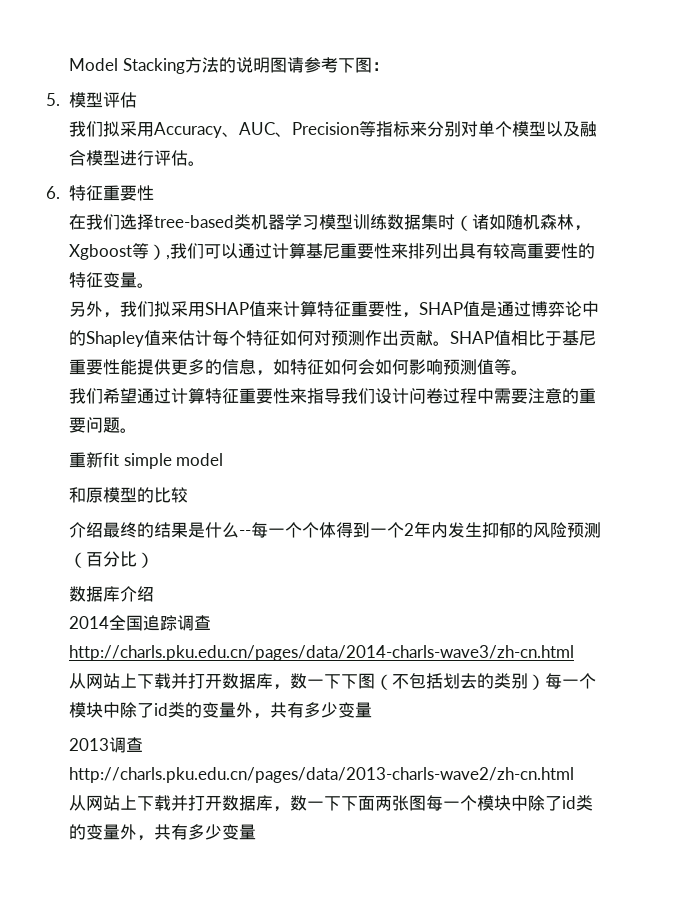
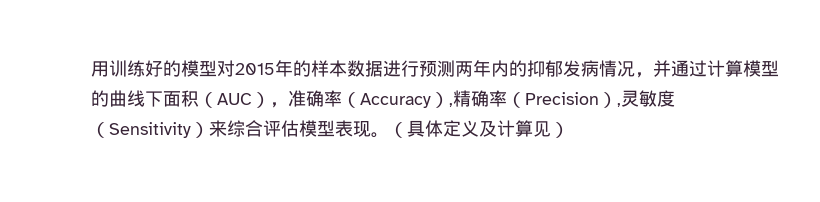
- Model Stacking方法的说明图请参考下图：
- 5.模型评估
- 我们拟采用Accuracy、AUC、Precision等指标来分别对单个模型以及融合模型进行评估。
- 6.特征重要性
- 在我们选择tree-based类机器学习模型训练数据集时（诸如随机森林，Xgboost等）,我们可以通过计算基尼重要性来排列出具有较高重要性的特征变量。
- 另外，我们拟采用SHAP值来计算特征重要性，SHAP值是通过博弈论中的Shapley值来估计每个特征如何对预测作出贡献。SHAP值相比于基尼重要性能提供更多的信息，如特征如何会如何影响预测值等。
- 我们希望通过计算特征重要性来指导我们设计问卷过程中需要注意的重要问题。
- 重新fit simple model
- 和原模型的比较
- 介绍最终的结果是什么--每一个个体得到一个2年内发生抑郁的风险预测（百分比）
- 数据库介绍
- 2014全国追踪调查http://charls.pku.edu.cn/pages/data/2014-charls-wave3/zh-cn.html
- 从网站上下载并打开数据库，数一下下图（不包括划去的类别）每一个模块中除了id类的变量外，共有多少变量
- 2013调查http://charls.pku.edu.cn/pages/data/2013-charls-wave2/zh-cn.html
- 从网站上下载并打开数据库，数一下下面两张图每一个模块中除了id类的变量外，共有多少变量
+ 用训练好的模型对2015年的样本数据进行预测两年内的抑郁发病情况，并通过计算模型的曲线下面积（AUC），准确率（Accuracy）,精确率（Precision）,灵敏度（Sensitivity）来综合评估模型表现。（具体定义及计算见）

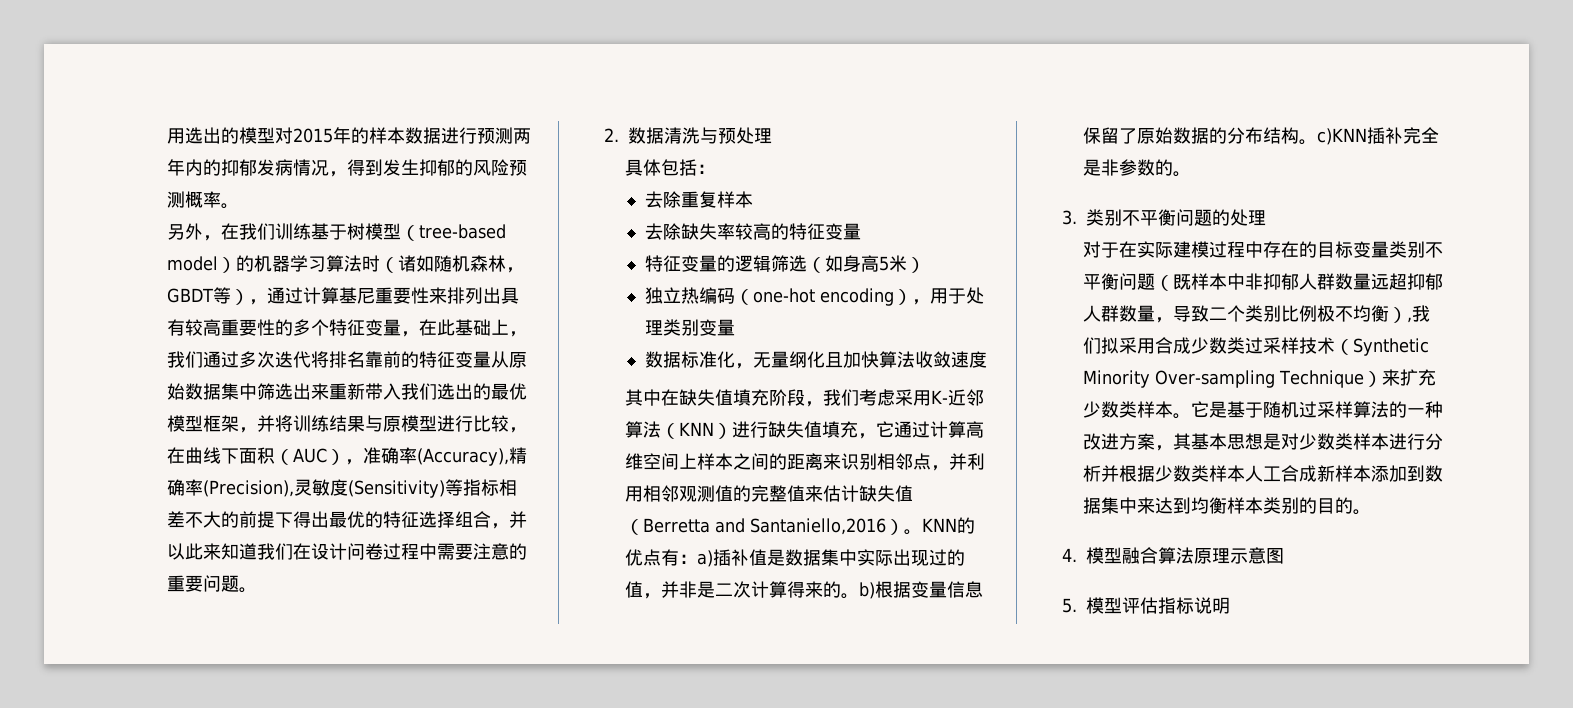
- 用训练好的模型对2015年的样本数据进行预测两年内的抑郁发病情况，并通过计算模型的曲线下面积（AUC），准确率（Accuracy）,精确率（Precision）,灵敏度（Sensitivity）来综合评估模型表现。（具体定义及计算见）
+ 用选出的模型对2015年的样本数据进行预测两年内的抑郁发病情况，得到发生抑郁的风险预测概率。
+ 另外，在我们训练基于树模型（tree-based model）的机器学习算法时（诸如随机森林，GBDT等），通过计算基尼重要性来排列出具有较高重要性的多个特征变量，在此基础上，我们通过多次迭代将排名靠前的特征变量从原始数据集中筛选出来重新带入我们选出的最优模型框架，并将训练结果与原模型进行比较，在曲线下面积（AUC），准确率(Accuracy),精确率(Precision),灵敏度(Sensitivity)等指标相差不大的前提下得出最优的特征选择组合，并以此来知道我们在设计问卷过程中需要注意的重要问题。
+ 2.数据清洗与预处理
+ 具体包括：
+ 去除重复样本
+ 去除缺失率较高的特征变量
+ 特征变量的逻辑筛选（如身高5米）
+ 独立热编码（one-hot encoding），用于处理类别变量
+ 数据标准化，无量纲化且加快算法收敛速度
+ 其中在缺失值填充阶段，我们考虑采用K-近邻算法（KNN）进行缺失值填充，它通过计算高维空间上样本之间的距离来识别相邻点，并利用相邻观测值的完整值来估计缺失值（Berretta and Santaniello,2016）。KNN的优点有：a)插补值是数据集中实际出现过的值，并非是二次计算得来的。b)根据变量信息保留了原始数据的分布结构。c)KNN插补完全是非参数的。
+ 3.类别不平衡问题的处理
+ 对于在实际建模过程中存在的目标变量类别不平衡问题（既样本中非抑郁人群数量远超抑郁人群数量，导致二个类别比例极不均衡）,我们拟采用合成少数类过采样技术（Synthetic Minority Over-sampling Technique）来扩充少数类样本。它是基于随机过采样算法的一种改进方案，其基本思想是对少数类样本进行分析并根据少数类样本人工合成新样本添加到数据集中来达到均衡样本类别的目的。
+ 4.模型融合算法原理示意图
+ 5.模型评估指标说明

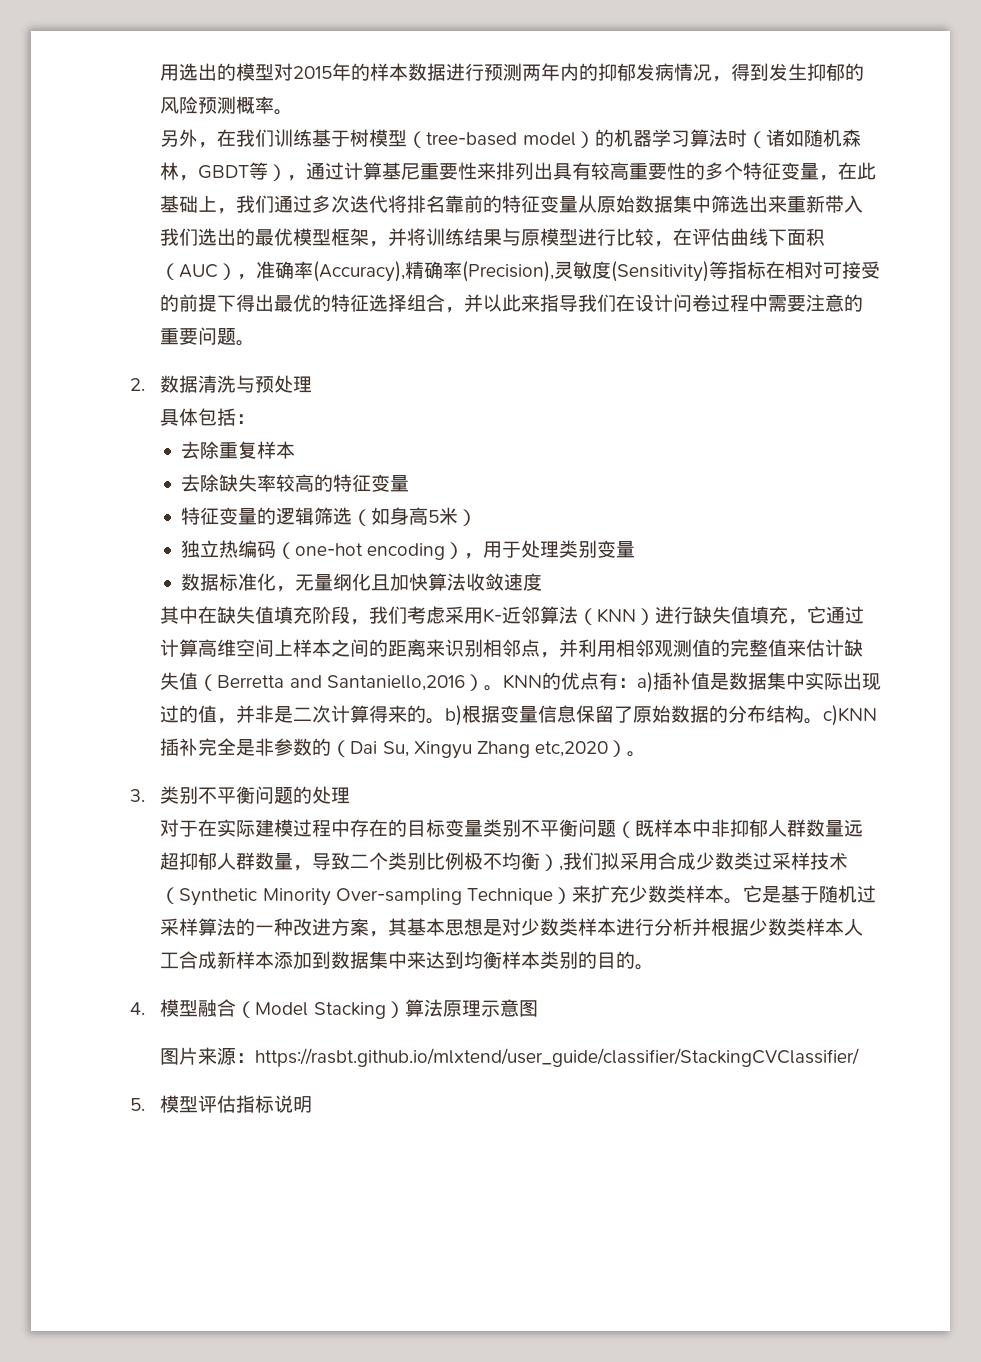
- 另外，在我们训练基于树模型（tree-based model）的机器学习算法时（诸如随机森林，GBDT等），通过计算基尼重要性来排列出具有较高重要性的多个特征变量，在此基础上，我们通过多次迭代将排名靠前的特征变量从原始数据集中筛选出来重新带入我们选出的最优模型框架，并将训练结果与原模型进行比较，在曲线下面积（AUC），准确率(Accuracy),精确率(Precision),灵敏度(Sensitivity)等指标相差不大的前提下得出最优的特征选择组合，并以此来知道我们在设计问卷过程中需要注意的重要问题。
+ 另外，在我们训练基于树模型（tree-based model）的机器学习算法时（诸如随机森林，GBDT等），通过计算基尼重要性来排列出具有较高重要性的多个特征变量，在此基础上，我们通过多次迭代将排名靠前的特征变量从原始数据集中筛选出来重新带入我们选出的最优模型框架，并将训练结果与原模型进行比较，在评估曲线下面积（AUC），准确率(Accuracy),精确率(Precision),灵敏度(Sensitivity)等指标在相对可接受的前提下得出最优的特征选择组合，并以此来指导我们在设计问卷过程中需要注意的重要问题。
- KNN的优点有：a)插补值是数据集中实际出现过的值，并非是二次计算得来的。b)根据变量信息保留了原始数据的分布结构。c)KNN插补完全是非参数的。
+ KNN的优点有：a)插补值是数据集中实际出现过的值，并非是二次计算得来的。b)根据变量信息保留了原始数据的分布结构。c)KNN插补完全是非参数的（Dai Su, Xingyu Zhang etc,2020）。
- 4.模型融合算法原理示意图
+ 4.模型融合（Model Stacking）算法原理示意图
+ 图片来源：https://rasbt.github.io/mlxtend/user_guide/classifier/StackingCVClassifier/

